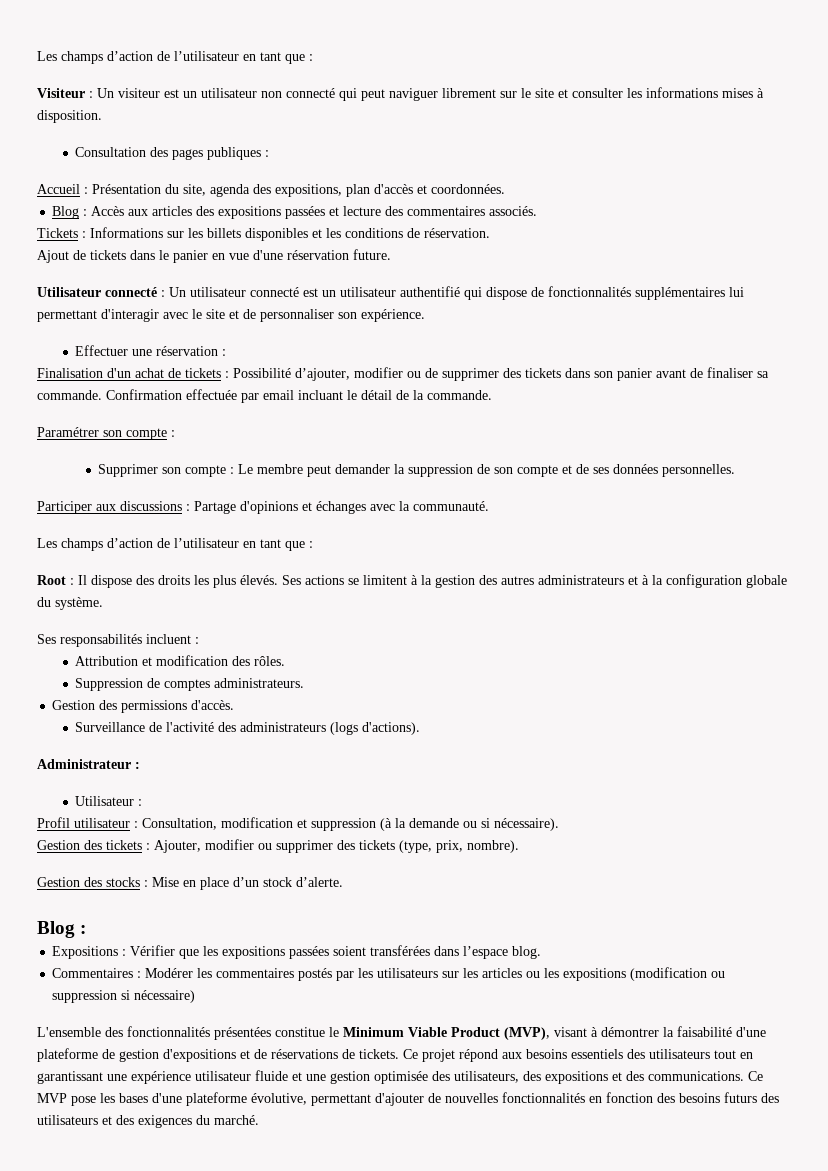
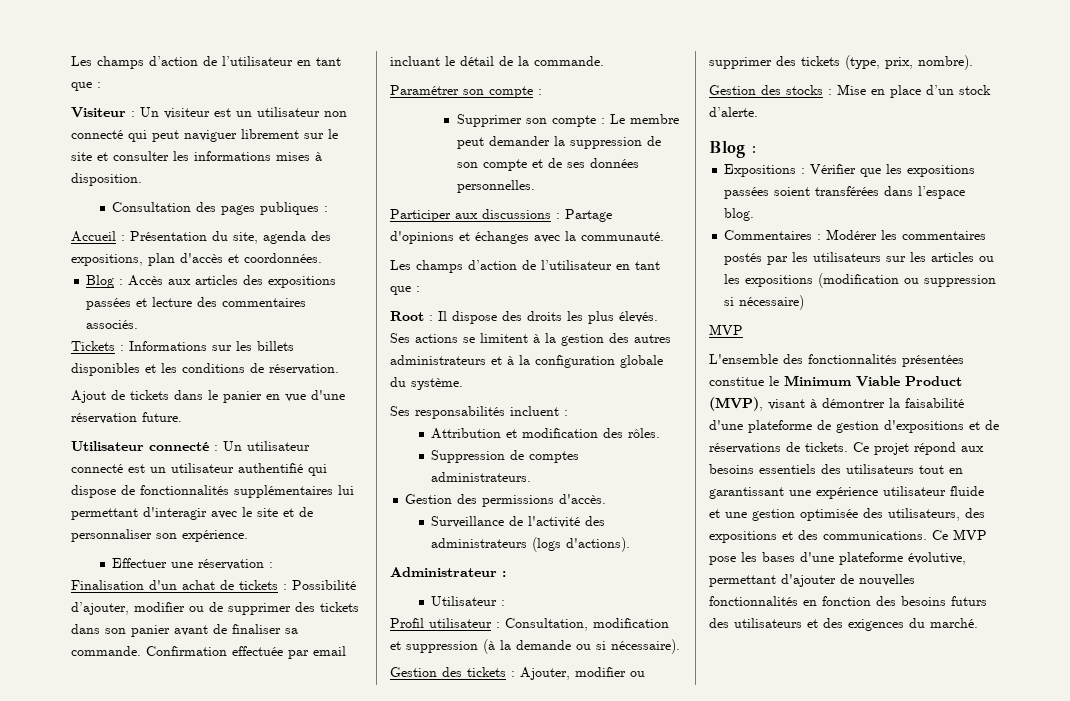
  Commentaires : Modérer les commentaires postés par les utilisateurs sur les articles ou les expositions (modification ou suppression si nécessaire)
+ MVP

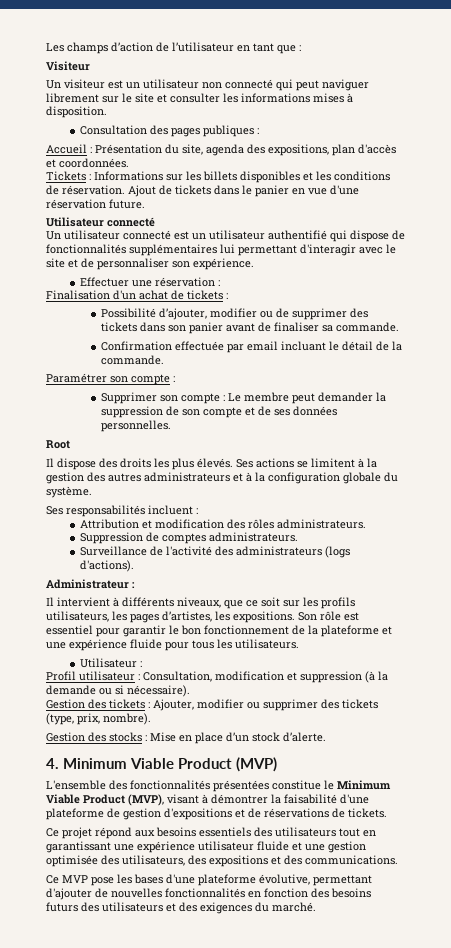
- Visiteur : Un visiteur est un utilisateur non connecté qui peut naviguer librement sur le site et consulter les informations mises à disposition.
+ Visiteur
+ Un visiteur est un utilisateur non connecté qui peut naviguer librement sur le site et consulter les informations mises à disposition.
- Blog : Accès aux articles des expositions passées et lecture des commentaires associés.
- Tickets : Informations sur les billets disponibles et les conditions de réservation.
- Ajout de tickets dans le panier en vue d'une réservation future.
+ Tickets : Informations sur les billets disponibles et les conditions de réservation. Ajout de tickets dans le panier en vue d'une réservation future.
- Utilisateur connecté : Un utilisateur connecté est un utilisateur authentifié qui dispose de fonctionnalités supplémentaires lui permettant d'interagir avec le site et de personnaliser son expérience.
+ Utilisateur connecté
+ Un utilisateur connecté est un utilisateur authentifié qui dispose de fonctionnalités supplémentaires lui permettant d'interagir avec le site et de personnaliser son expérience.
- Finalisation d'un achat de tickets : Possibilité d’ajouter, modifier ou de supprimer des tickets dans son panier avant de finaliser sa commande. Confirmation effectuée par email incluant le détail de la commande.
+ Finalisation d'un achat de tickets :
+ Possibilité d’ajouter, modifier ou de supprimer des tickets dans son panier avant de finaliser sa commande.
+ Confirmation effectuée par email incluant le détail de la commande.
- Participer aux discussions : Partage d'opinions et échanges avec la communauté.
- Les champs d’action de l’utilisateur en tant que :
- Root : Il dispose des droits les plus élevés.
+ Root
+ Il dispose des droits les plus élevés.
- Attribution et modification des rôles.
+ Attribution et modification des rôles administrateurs.
- Gestion des permissions d'accès.
+ Il intervient à différents niveaux, que ce soit sur les profils utilisateurs, les pages d’artistes, les expositions. Son rôle est essentiel pour garantir le bon fonctionnement de la plateforme et une expérience fluide pour tous les utilisateurs.
  Gestion des stocks : Mise en place d’un stock d’alerte.
- Blog :
- Expositions : Vérifier que les expositions passées soient transférées dans l’espace blog.
- Commentaires : Modérer les commentaires postés par les utilisateurs sur les articles ou les expositions (modification ou suppression si nécessaire)
- MVP
+ 4. Minimum Viable Product (MVP)
- L'ensemble des fonctionnalités présentées constitue le Minimum Viable Product (MVP), visant à démontrer la faisabilité d'une plateforme de gestion d'expositions et de réservations de tickets. Ce projet répond aux besoins essentiels des utilisateurs tout en garantissant une expérience utilisateur fluide et une gestion optimisée des utilisateurs, des expositions et des communications. Ce MVP pose les bases d'une plateforme évolutive, permettant d'ajouter de nouvelles fonctionnalités en fonction des besoins futurs des utilisateurs et des exigences du marché.
+ L'ensemble des fonctionnalités présentées constitue le Minimum Viable Product (MVP), visant à démontrer la faisabilité d'une plateforme de gestion d'expositions et de réservations de tickets.
+ Ce projet répond aux besoins essentiels des utilisateurs tout en garantissant une expérience utilisateur fluide et une gestion optimisée des utilisateurs, des expositions et des communications.
+ Ce MVP pose les bases d'une plateforme évolutive, permettant d'ajouter de nouvelles fonctionnalités en fonction des besoins futurs des utilisateurs et des exigences du marché.

